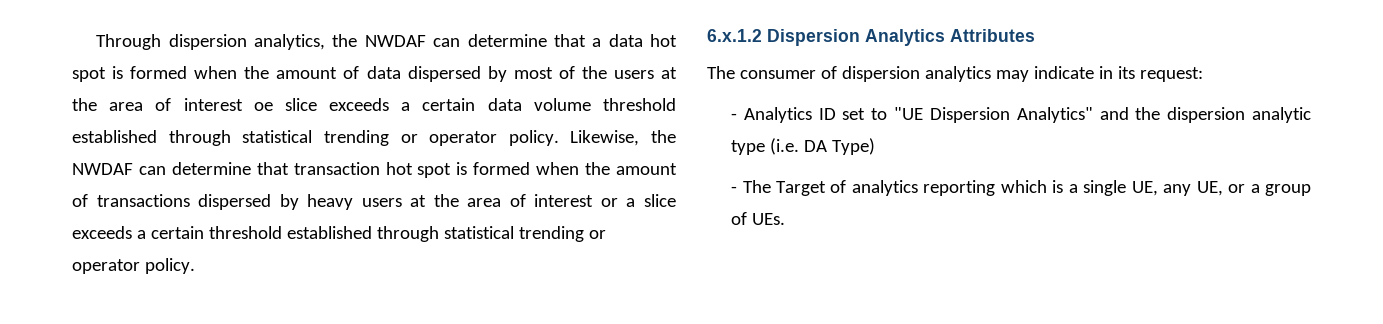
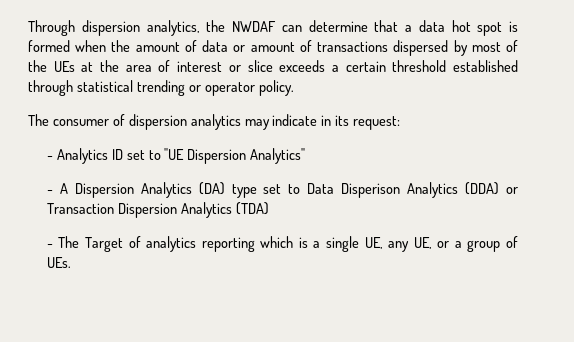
- Through dispersion analytics, the NWDAF can determine that a data hot spot is formed when the amount of data dispersed by most of the users at the area of interest oe slice exceeds a certain data volume threshold established through statistical trending or operator policy. Likewise, the NWDAF can determine that transaction hot spot is formed when the amount of transactions dispersed by heavy users at the area of interest or a slice exceeds a certain threshold established through statistical trending or operator policy.
+ Through dispersion analytics, the NWDAF can determine that a data hot spot is formed when the amount of data or amount of transactions dispersed by most of the UEs at the area of interest or slice exceeds a certain threshold established through statistical trending or operator policy.
- 6.x.1.2 Dispersion Analytics Attributes
- - Analytics ID set to "UE Dispersion Analytics" and the dispersion analytic type (i.e. DA Type)
+ - Analytics ID set to "UE Dispersion Analytics"
+ - A Dispersion Analytics (DA) type set to Data Disperison Analytics (DDA) or Transaction Dispersion Analytics (TDA)

